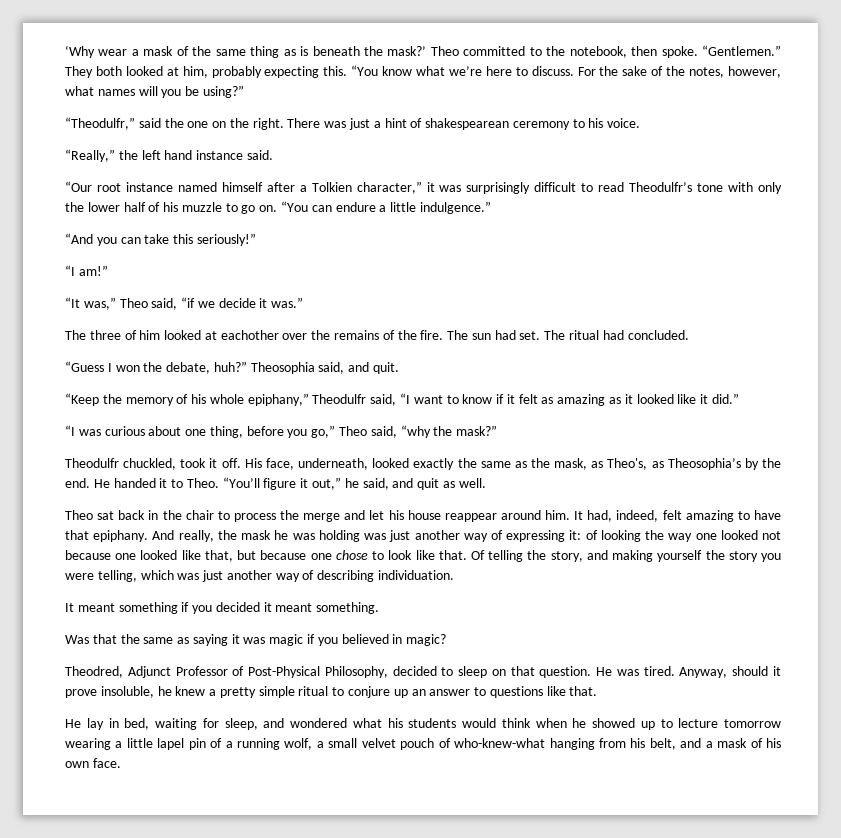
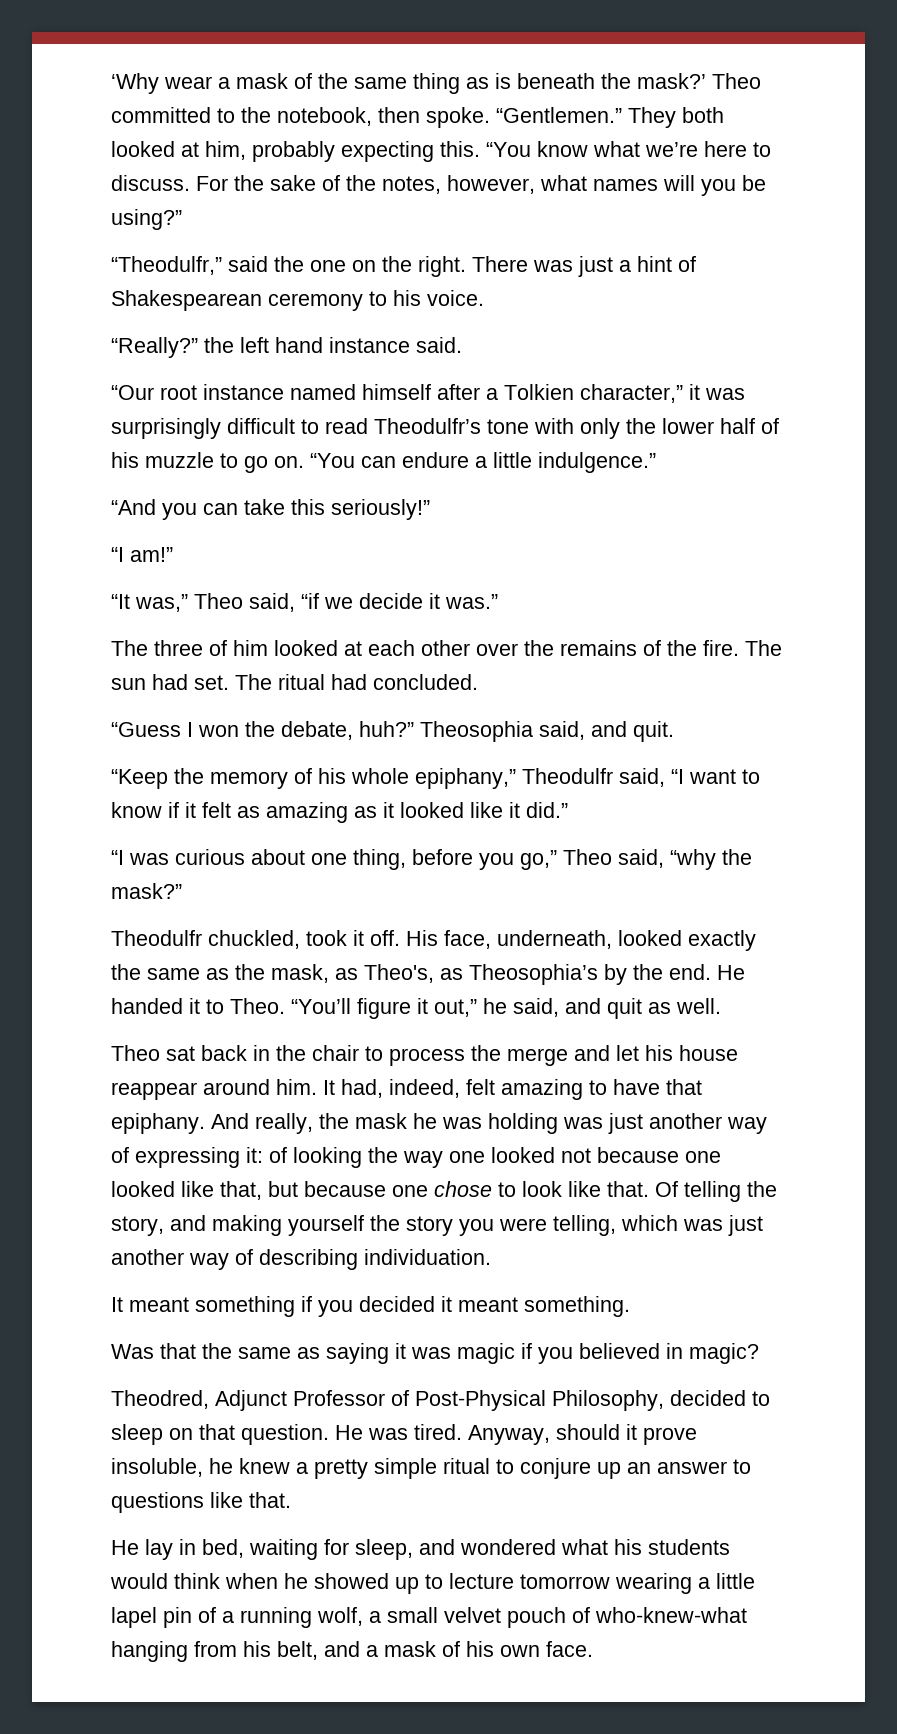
- There was just a hint of shakespearean ceremony to his voice.
+ There was just a hint of Shakespearean ceremony to his voice.
- “Really,” the left hand instance said.
+ “Really?” the left hand instance said.
- The three of him looked at eachother over the remains of the fire.
+ The three of him looked at each other over the remains of the fire.

